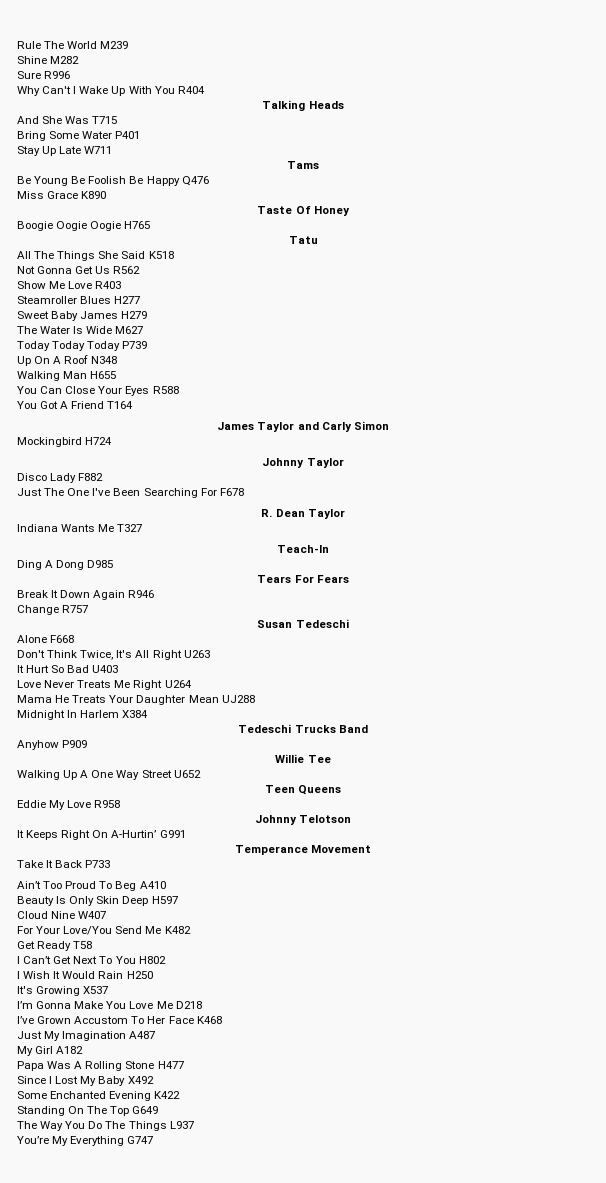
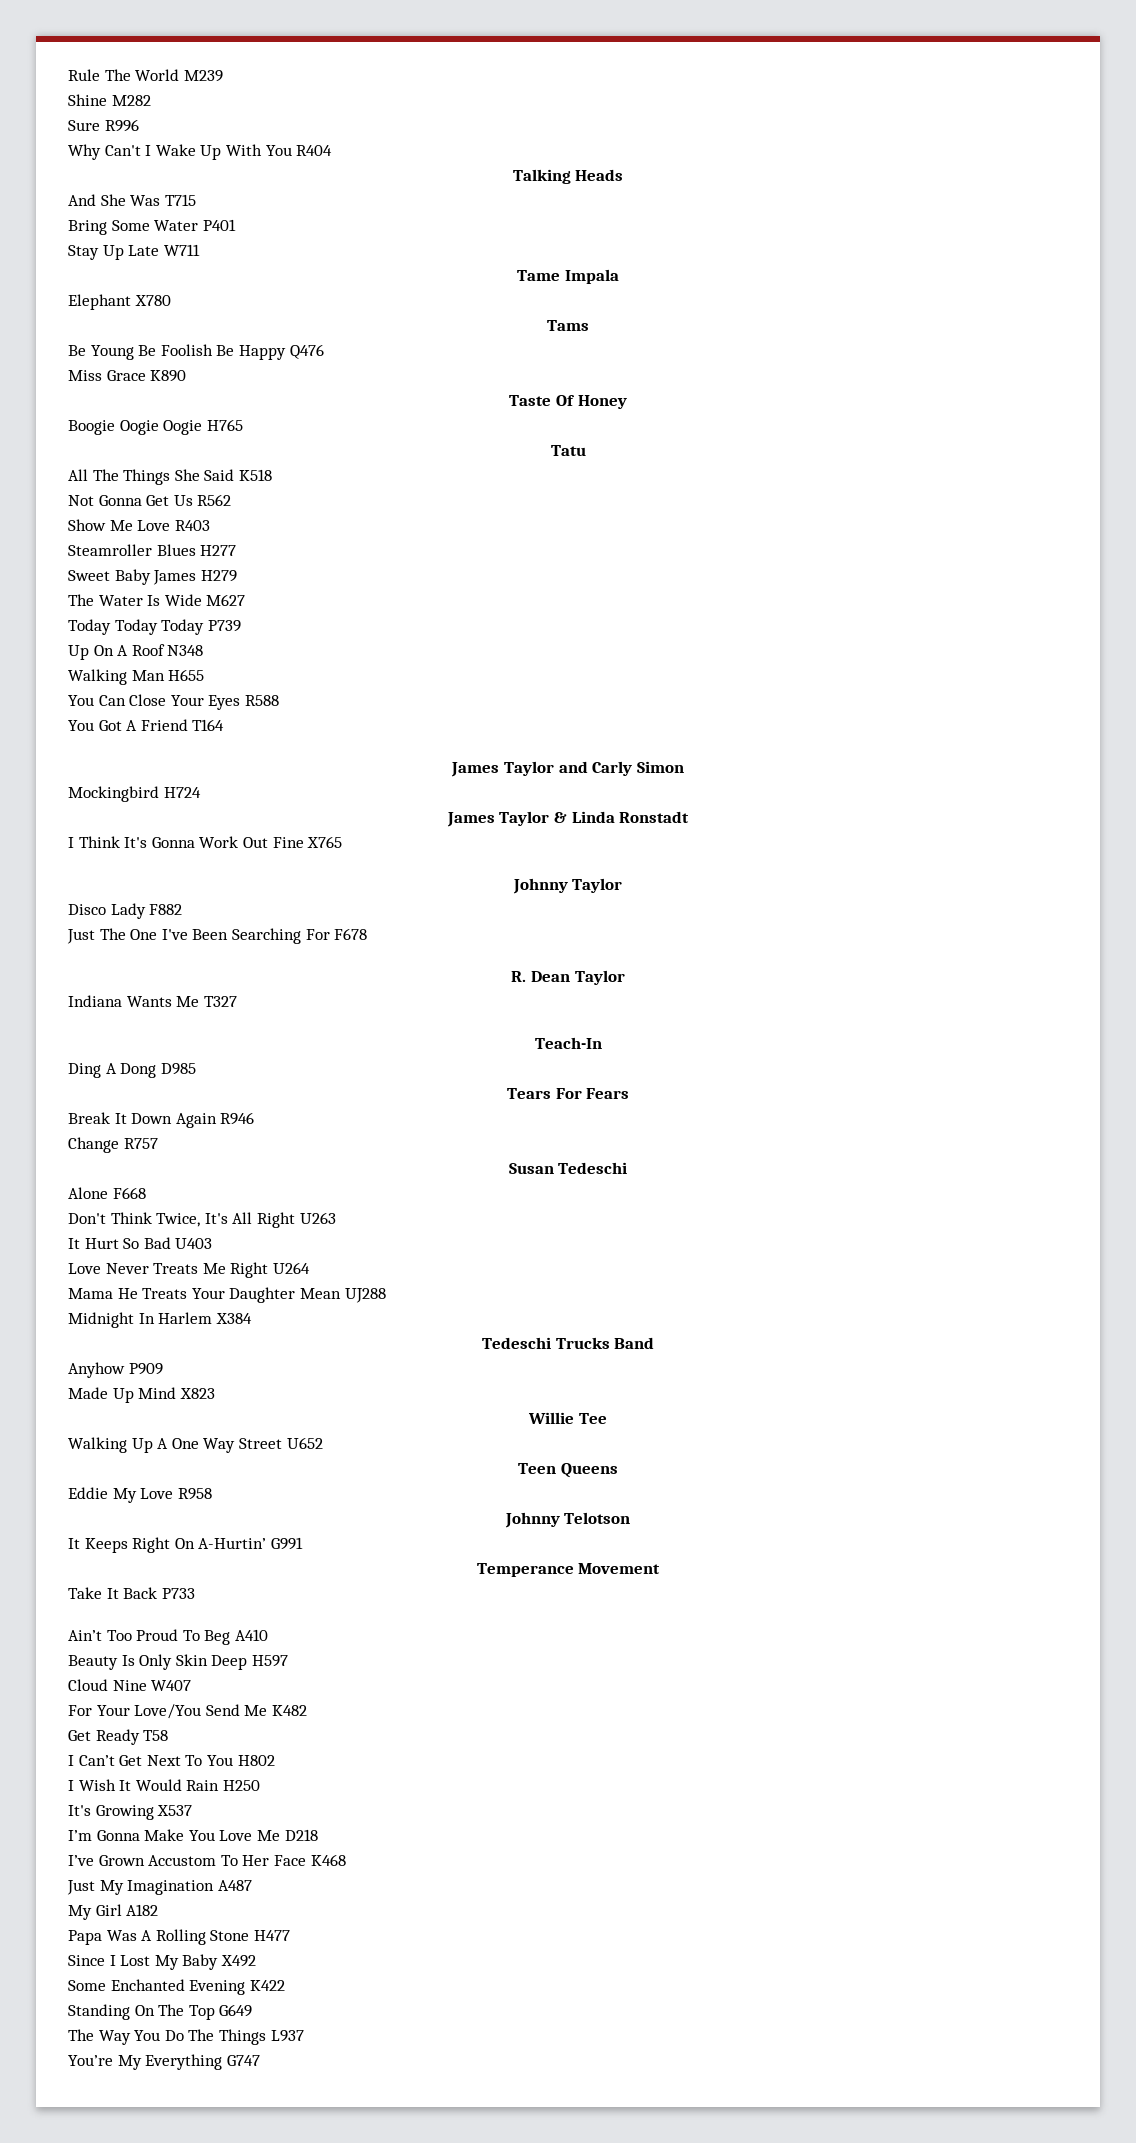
+ Tame Impala
+ Elephant X780
+ James Taylor & Linda Ronstadt
+ I Think It's Gonna Work Out Fine X765
+ Made Up Mind X823

